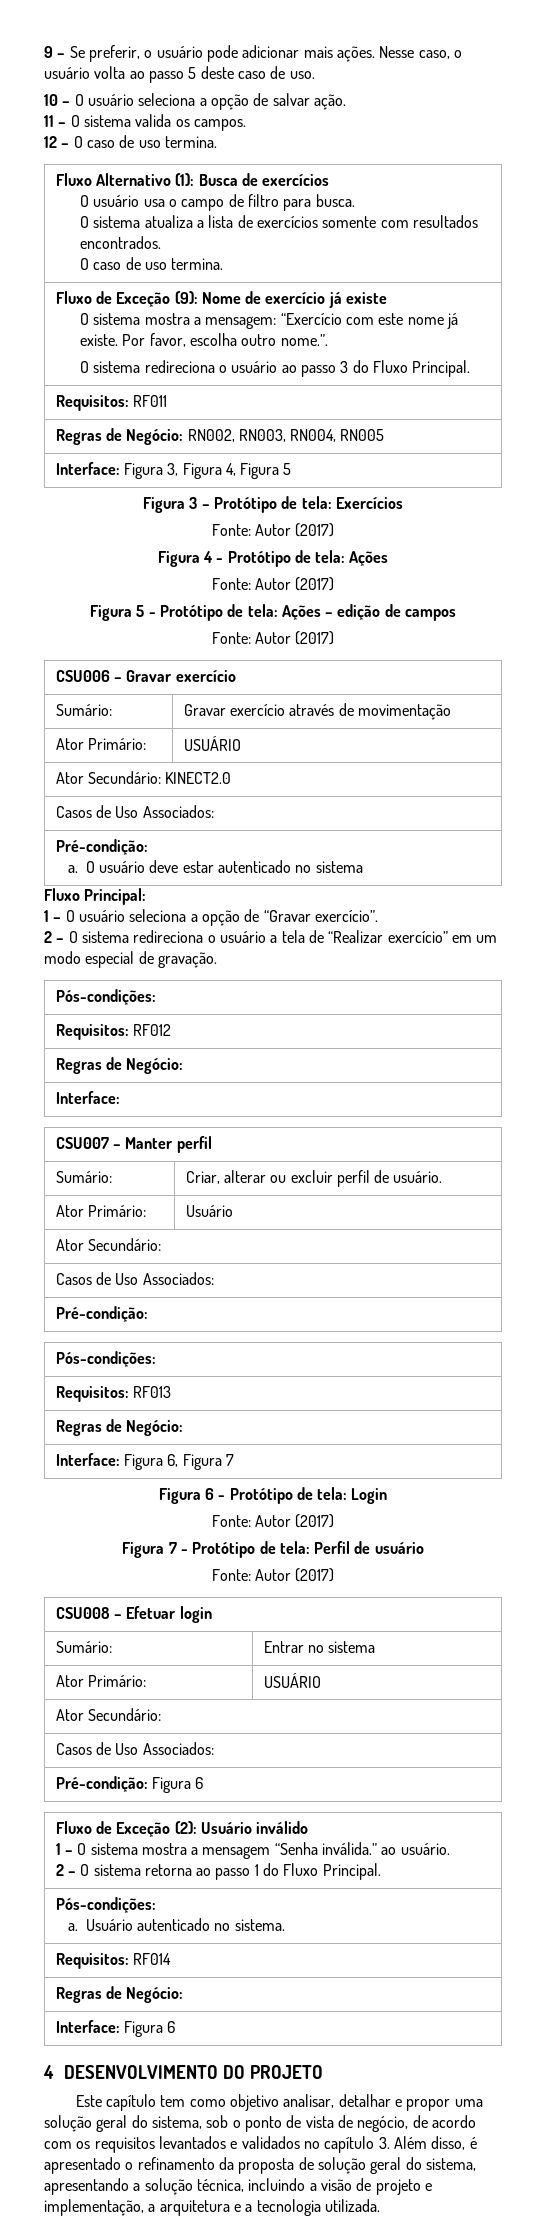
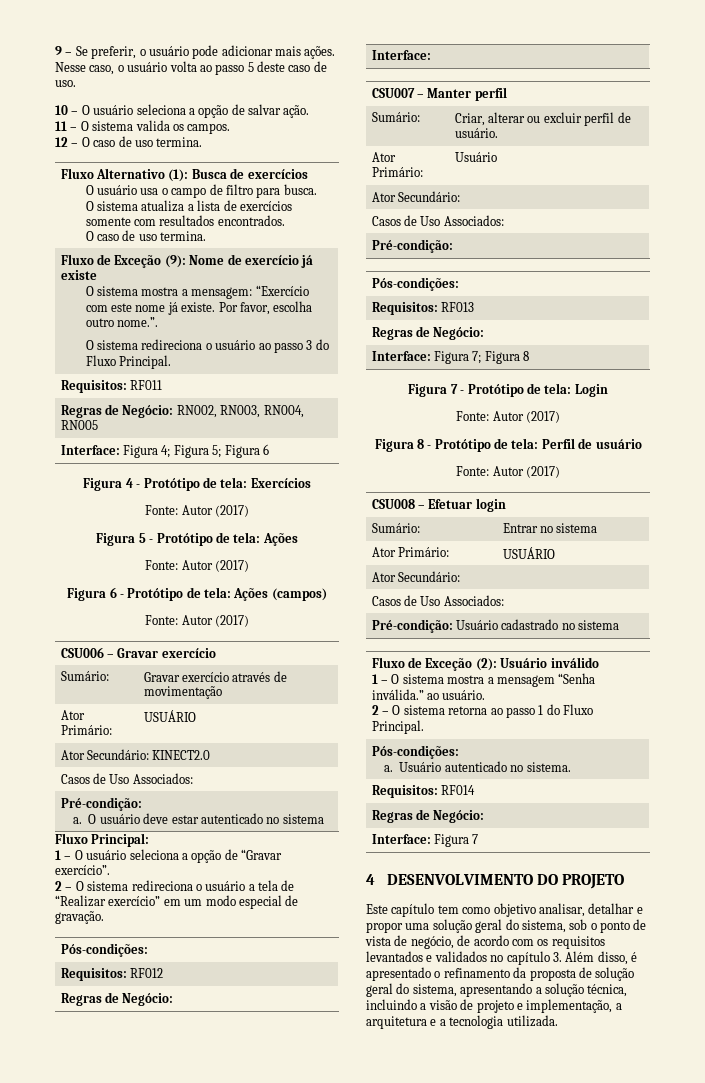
- Interface: Figura 3, Figura 4, Figura 5
- Figura 3 – Protótipo de tela: Exercícios
- Fonte: Autor (2017)
+ Interface: Figura 4; Figura 5; Figura 6
- Figura 4 - Protótipo de tela: Ações
+ Figura 4 - Protótipo de tela: Exercícios
- Figura 5 - Protótipo de tela: Ações – edição de campos
+ Figura 5 - Protótipo de tela: Ações
+ Fonte: Autor (2017)
+ Figura 6 - Protótipo de tela: Ações (campos)
- Interface: Figura 6, Figura 7
- Figura 6 - Protótipo de tela: Login
+ Interface: Figura 7; Figura 8
+ Figura 7 - Protótipo de tela: Login
- Figura 7 - Protótipo de tela: Perfil de usuário
+ Figura 8 - Protótipo de tela: Perfil de usuário
- Pré-condição: Figura 6
+ Pré-condição: Usuário cadastrado no sistema
- Interface: Figura 6
+ Interface: Figura 7

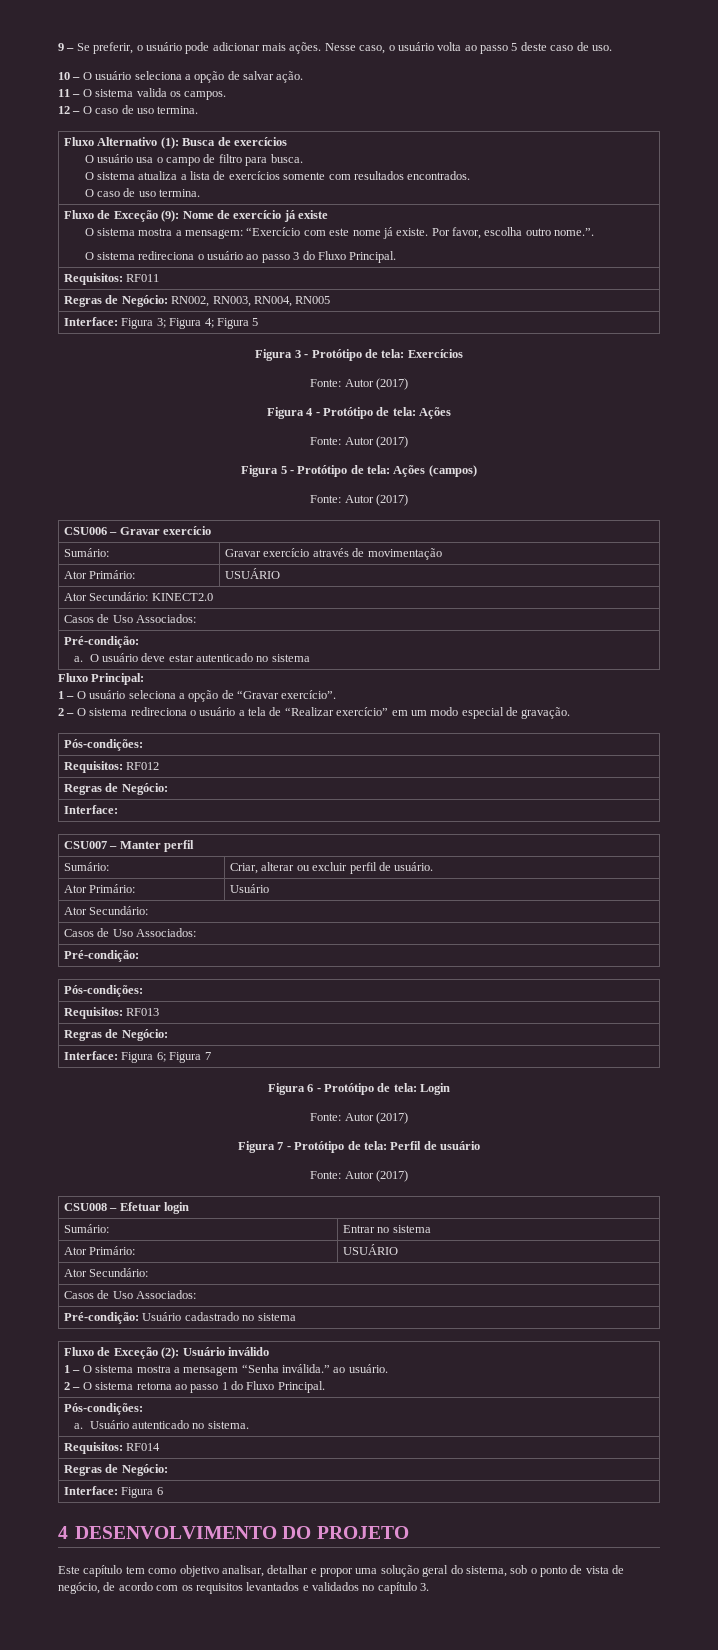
- Interface: Figura 4; Figura 5; Figura 6
- Figura 4 - Protótipo de tela: Exercícios
+ Interface: Figura 3; Figura 4; Figura 5
+ Figura 3 - Protótipo de tela: Exercícios
- Figura 5 - Protótipo de tela: Ações
+ Figura 4 - Protótipo de tela: Ações
- Figura 6 - Protótipo de tela: Ações (campos)
+ Figura 5 - Protótipo de tela: Ações (campos)
- Interface: Figura 7; Figura 8
- Figura 7 - Protótipo de tela: Login
+ Interface: Figura 6; Figura 7
+ Figura 6 - Protótipo de tela: Login
- Figura 8 - Protótipo de tela: Perfil de usuário
+ Figura 7 - Protótipo de tela: Perfil de usuário
- Interface: Figura 7
+ Interface: Figura 6
- Este capítulo tem como objetivo analisar, detalhar e propor uma solução geral do sistema, sob o ponto de vista de negócio, de acordo com os requisitos levantados e validados no capítulo 3. Além disso, é apresentado o refinamento da proposta de solução geral do sistema, apresentando a solução técnica, incluindo a visão de projeto e implementação, a arquitetura e a tecnologia utilizada.
+ Este capítulo tem como objetivo analisar, detalhar e propor uma solução geral do sistema, sob o ponto de vista de negócio, de acordo com os requisitos levantados e validados no capítulo 3.

